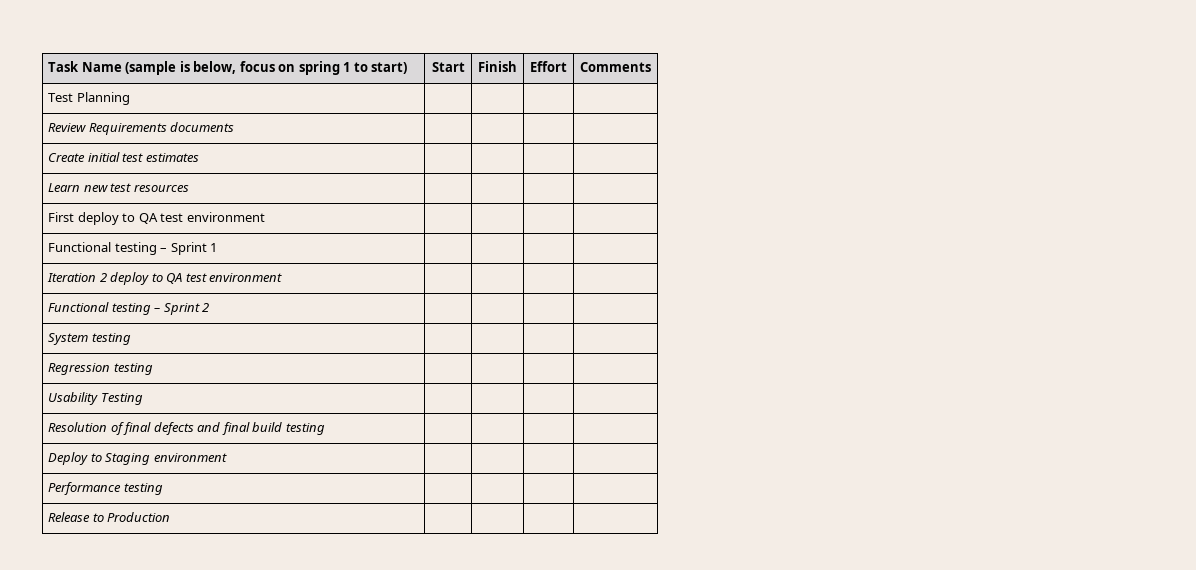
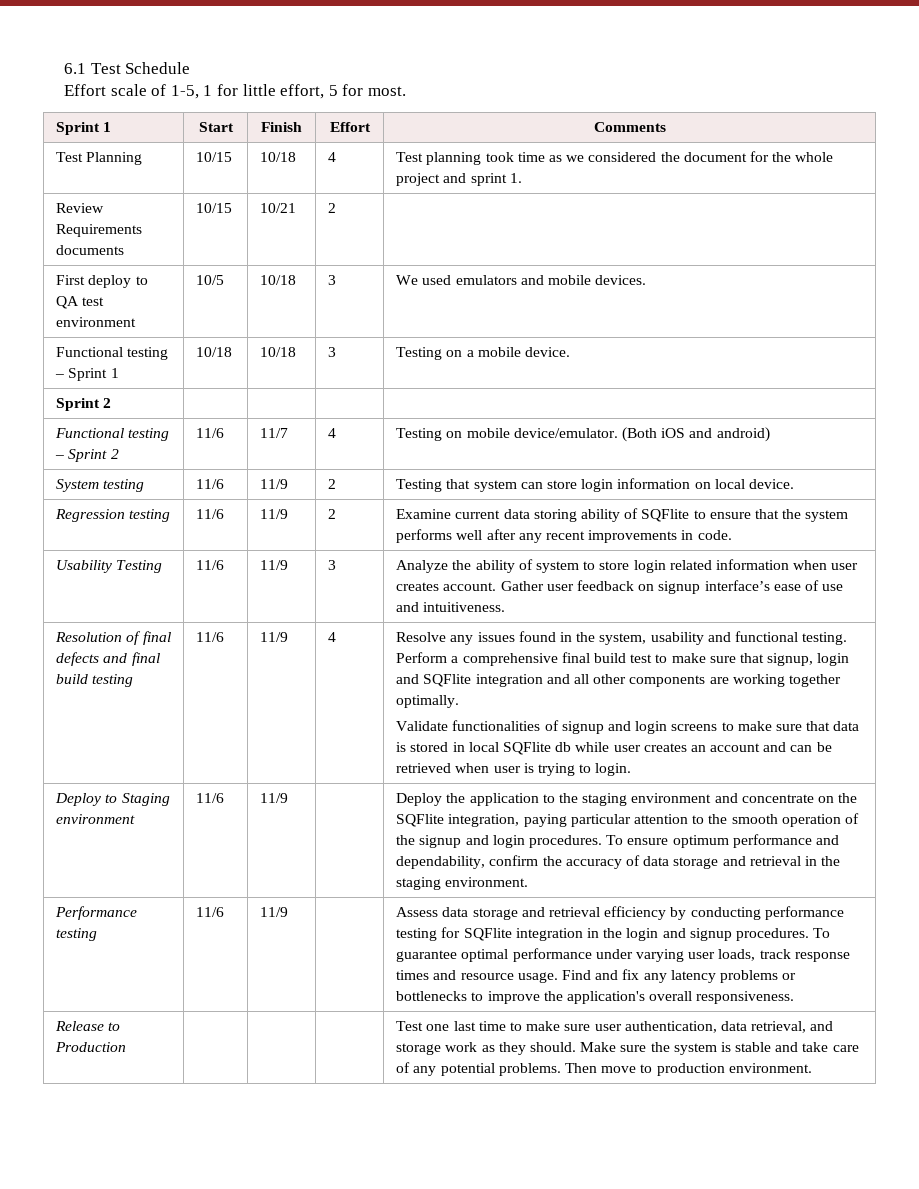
- Task Name (sample is below, focus on spring 1 to start) | Start | Finish | Effort | Comments
+ 6.1 Test Schedule
+ Effort scale of 1-5, 1 for little effort, 5 for most.
+ Sprint 1 | Start | Finish | Effort | Comments
- Test Planning | | | |
- Review Requirements documents | | | |
- Create initial test estimates | | | |
- Learn new test resources | | | |
+ Test Planning | 10/15 | 10/18 | 4 | Test planning took time as we considered the document for the whole project and sprint 1.
+ Review Requirements documents | 10/15 | 10/21 | 2 |
- First deploy to QA test environment | | | |
+ First deploy to QA test environment | 10/5 | 10/18 | 3 | We used emulators and mobile devices.
- Functional testing – Sprint 1 | | | |
- Iteration 2 deploy to QA test environment | | | |
+ Functional testing – Sprint 1 | 10/18 | 10/18 | 3 | Testing on a mobile device.
+ Sprint 2 | | | |
- Functional testing – Sprint 2 | | | |
- System testing | | | |
- Regression testing | | | |
- Usability Testing | | | |
+ Functional testing – Sprint 2 | 11/6 | 11/7 | 4 | Testing on mobile device/emulator. (Both iOS and android)
+ System testing | 11/6 | 11/9 | 2 | Testing that system can store login information on local device.
+ Regression testing | 11/6 | 11/9 | 2 | Examine current data storing ability of SQFlite to ensure that the system performs well after any recent improvements in code.
+ Usability Testing | 11/6 | 11/9 | 3 | Analyze the ability of system to store login related information when user creates account. Gather user feedback on signup interface’s ease of use and intuitiveness.
- Deploy to Staging environment | | | |
- Performance testing | | | |
- Release to Production | | | |
+ 11/6 | 11/9 | 4 | Resolve any issues found in the system, usability and functional testing. Perform a comprehensive final build test to make sure that signup, login and SQFlite integration and all other components are working together optimally.
+ Validate functionalities of signup and login screens to make sure that data is stored in local SQFlite db while user creates an account and can be retrieved when user is trying to login.
+ Deploy to Staging environment | 11/6 | 11/9 | | Deploy the application to the staging environment and concentrate on the SQFlite integration, paying particular attention to the smooth operation of the signup and login procedures. To ensure optimum performance and dependability, confirm the accuracy of data storage and retrieval in the staging environment.
+ Performance testing | 11/6 | 11/9 | | Assess data storage and retrieval efficiency by conducting performance testing for SQFlite integration in the login and signup procedures. To guarantee optimal performance under varying user loads, track response times and resource usage. Find and fix any latency problems or bottlenecks to improve the application's overall responsiveness.
+ Release to Production | | | | Test one last time to make sure user authentication, data retrieval, and storage work as they should. Make sure the system is stable and take care of any potential problems. Then move to production environment.

